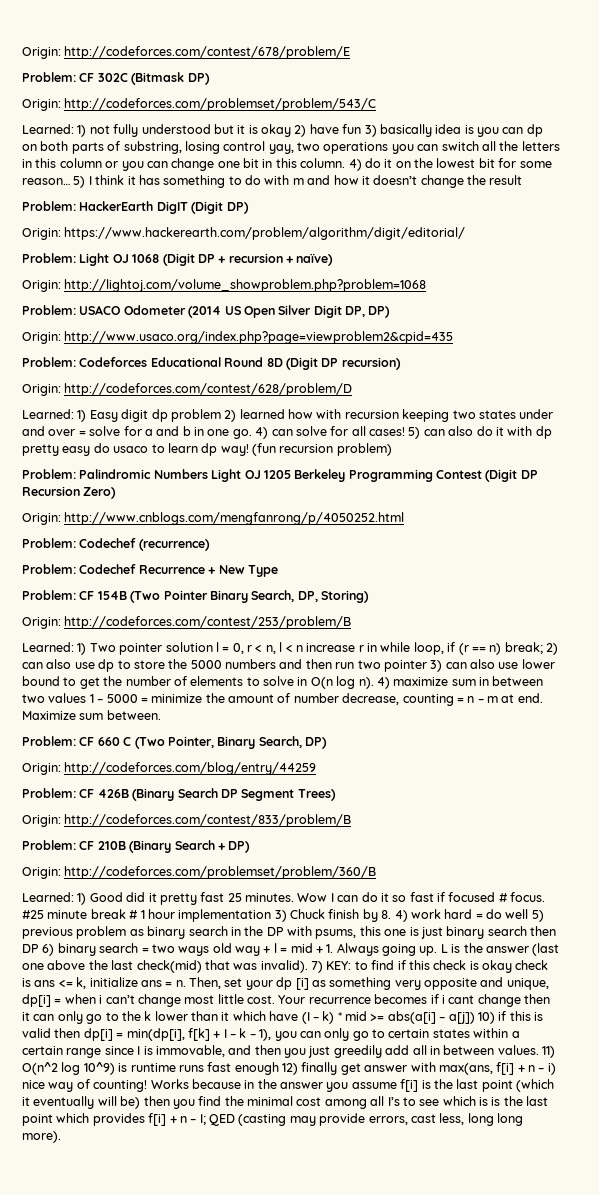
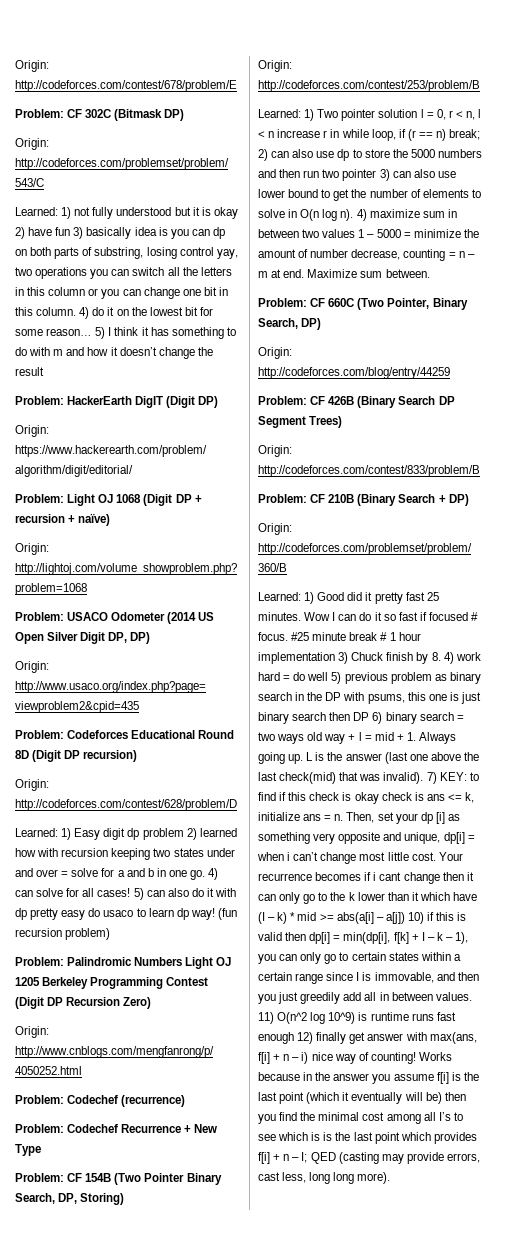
- Problem: CF 660 C (Two Pointer, Binary Search, DP)
+ Problem: CF 660C (Two Pointer, Binary Search, DP)

